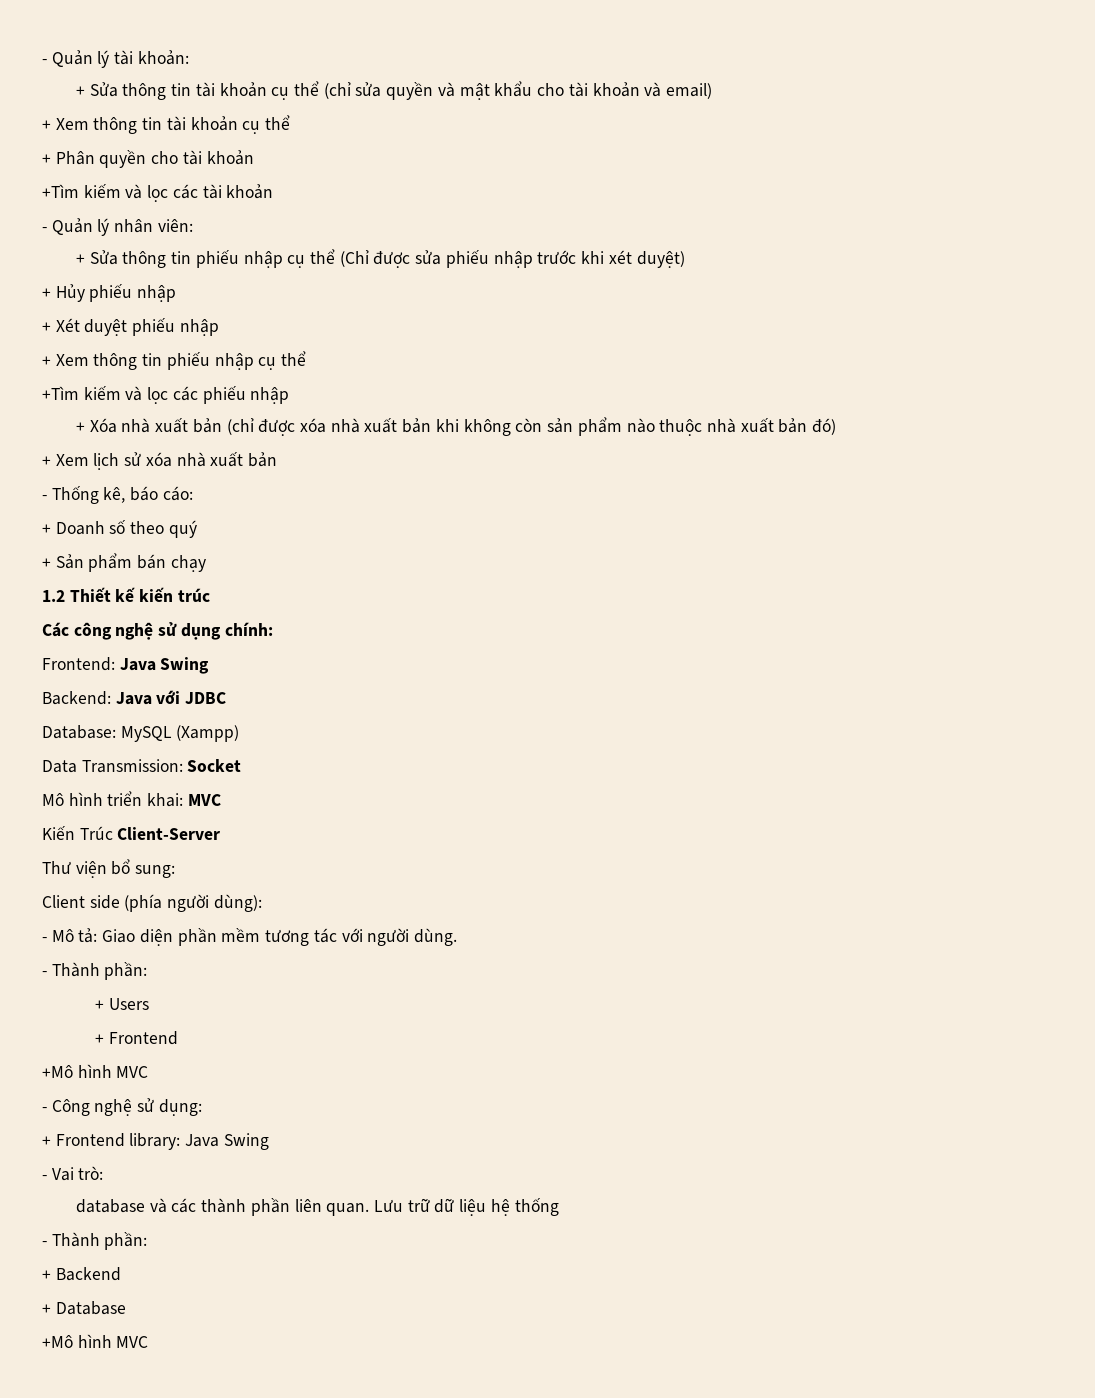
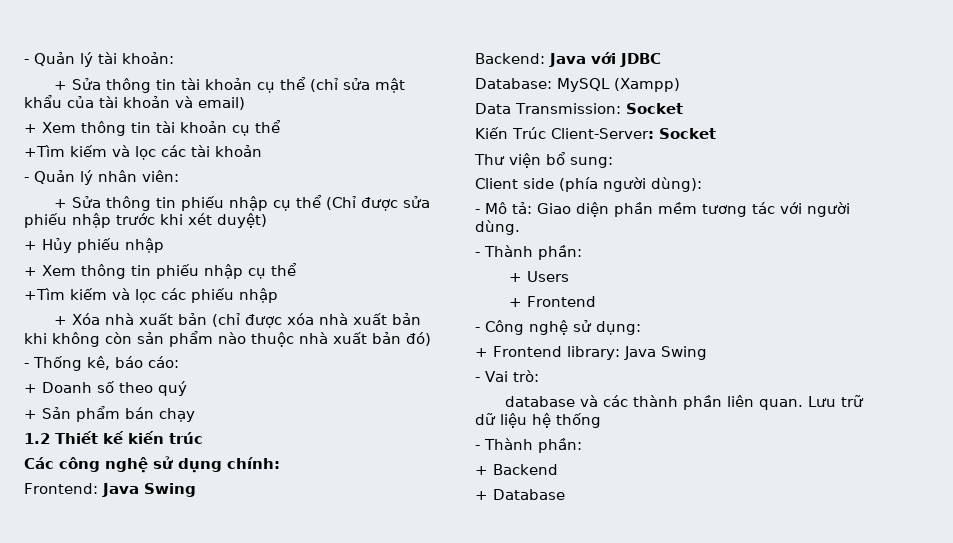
- + Sửa thông tin tài khoản cụ thể (chỉ sửa quyền và mật khẩu cho tài khoản và email)
+ + Sửa thông tin tài khoản cụ thể (chỉ sửa mật khẩu của tài khoản và email)
- + Phân quyền cho tài khoản
- + Xét duyệt phiếu nhập
- + Xem lịch sử xóa nhà xuất bản
- Mô hình triển khai: MVC
- Kiến Trúc Client-Server
+ Kiến Trúc Client-Server: Socket
  + Users
  + Frontend
- +Mô hình MVC
  + Database
- +Mô hình MVC

